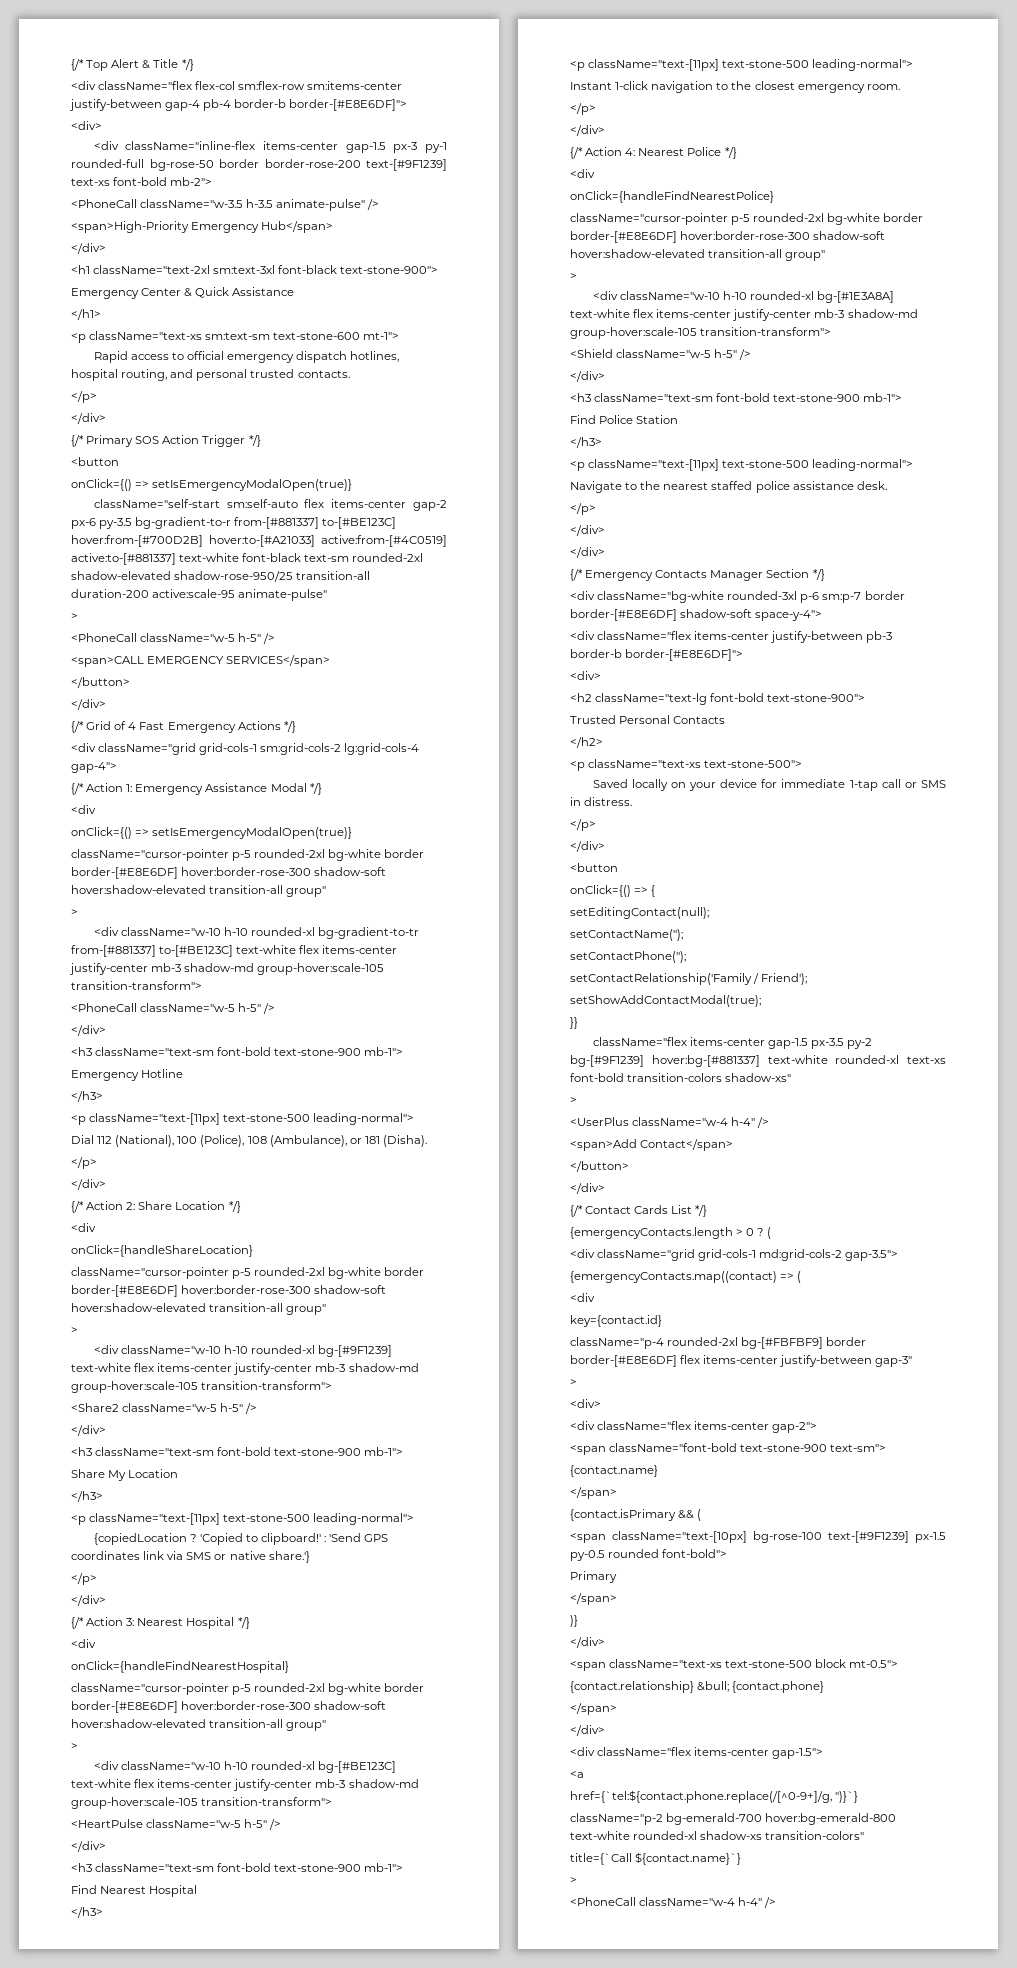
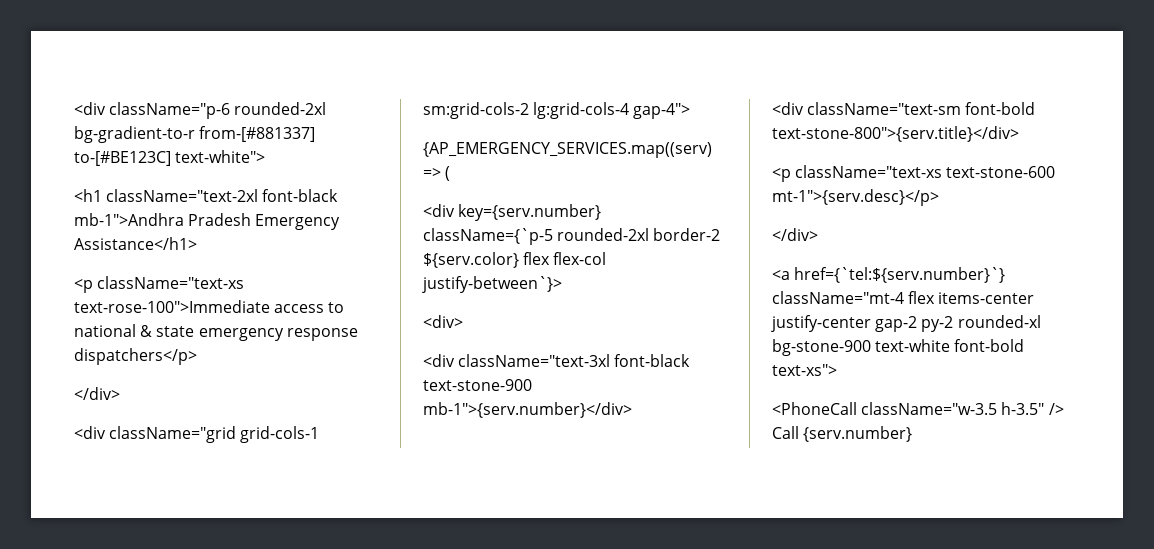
- {/* Top Alert & Title */}
- <div className="flex flex-col sm:flex-row sm:items-center justify-between gap-4 pb-4 border-b border-[#E8E6DF]">
- <div>
- <div className="inline-flex items-center gap-1.5 px-3 py-1 rounded-full bg-rose-50 border border-rose-200 text-[#9F1239] text-xs font-bold mb-2">
- <PhoneCall className="w-3.5 h-3.5 animate-pulse" />
- <span>High-Priority Emergency Hub</span>
+ <div className="p-6 rounded-2xl bg-gradient-to-r from-[#881337] to-[#BE123C] text-white">
+ <h1 className="text-2xl font-black mb-1">Andhra Pradesh Emergency Assistance</h1>
+ <p className="text-xs text-rose-100">Immediate access to national & state emergency response dispatchers</p>
  </div>
- <h1 className="text-2xl sm:text-3xl font-black text-stone-900">
- Emergency Center & Quick Assistance
- </h1>
- <p className="text-xs sm:text-sm text-stone-600 mt-1">
- Rapid access to official emergency dispatch hotlines, hospital routing, and personal trusted contacts.
- </p>
- </div>
- {/* Primary SOS Action Trigger */}
- <button
- onClick={() => setIsEmergencyModalOpen(true)}
- className="self-start sm:self-auto flex items-center gap-2 px-6 py-3.5 bg-gradient-to-r from-[#881337] to-[#BE123C] hover:from-[#700D2B] hover:to-[#A21033] active:from-[#4C0519] active:to-[#881337] text-white font-black text-sm rounded-2xl shadow-elevated shadow-rose-950/25 transition-all duration-200 active:scale-95 animate-pulse"
- >
- <PhoneCall className="w-5 h-5" />
- <span>CALL EMERGENCY SERVICES</span>
- </button>
- </div>
- {/* Grid of 4 Fast Emergency Actions */}
- {/* Action 1: Emergency Assistance Modal */}
- <div
- onClick={() => setIsEmergencyModalOpen(true)}
- className="cursor-pointer p-5 rounded-2xl bg-white border border-[#E8E6DF] hover:border-rose-300 shadow-soft hover:shadow-elevated transition-all group"
- >
- <div className="w-10 h-10 rounded-xl bg-gradient-to-tr from-[#881337] to-[#BE123C] text-white flex items-center justify-center mb-3 shadow-md group-hover:scale-105 transition-transform">
- <PhoneCall className="w-5 h-5" />
+ {AP_EMERGENCY_SERVICES.map((serv) => (
+ <div key={serv.number} className={`p-5 rounded-2xl border-2 ${serv.color} flex flex-col justify-between`}>
+ <div>
+ <div className="text-3xl font-black text-stone-900 mb-1">{serv.number}</div>
+ <div className="text-sm font-bold text-stone-800">{serv.title}</div>
+ <p className="text-xs text-stone-600 mt-1">{serv.desc}</p>
  </div>
- <h3 className="text-sm font-bold text-stone-900 mb-1">
- Emergency Hotline
- </h3>
- <p className="text-[11px] text-stone-500 leading-normal">
- Dial 112 (National), 100 (Police), 108 (Ambulance), or 181 (Disha).
- </p>
- </div>
- {/* Action 2: Share Location */}
- <div
- onClick={handleShareLocation}
- className="cursor-pointer p-5 rounded-2xl bg-white border border-[#E8E6DF] hover:border-rose-300 shadow-soft hover:shadow-elevated transition-all group"
- >
- <div className="w-10 h-10 rounded-xl bg-[#9F1239] text-white flex items-center justify-center mb-3 shadow-md group-hover:scale-105 transition-transform">
- <Share2 className="w-5 h-5" />
- </div>
- <h3 className="text-sm font-bold text-stone-900 mb-1">
- Share My Location
- </h3>
- <p className="text-[11px] text-stone-500 leading-normal">
- {copiedLocation ? 'Copied to clipboard!' : 'Send GPS coordinates link via SMS or native share.'}
- </p>
- </div>
- {/* Action 3: Nearest Hospital */}
- <div
- onClick={handleFindNearestHospital}
- className="cursor-pointer p-5 rounded-2xl bg-white border border-[#E8E6DF] hover:border-rose-300 shadow-soft hover:shadow-elevated transition-all group"
- >
- <div className="w-10 h-10 rounded-xl bg-[#BE123C] text-white flex items-center justify-center mb-3 shadow-md group-hover:scale-105 transition-transform">
- <HeartPulse className="w-5 h-5" />
- </div>
- <h3 className="text-sm font-bold text-stone-900 mb-1">
- Find Nearest Hospital
- </h3>
- <p className="text-[11px] text-stone-500 leading-normal">
- Instant 1-click navigation to the closest emergency room.
- </p>
- </div>
- {/* Action 4: Nearest Police */}
- <div
- onClick={handleFindNearestPolice}
- className="cursor-pointer p-5 rounded-2xl bg-white border border-[#E8E6DF] hover:border-rose-300 shadow-soft hover:shadow-elevated transition-all group"
- >
- <div className="w-10 h-10 rounded-xl bg-[#1E3A8A] text-white flex items-center justify-center mb-3 shadow-md group-hover:scale-105 transition-transform">
- <Shield className="w-5 h-5" />
- </div>
- <h3 className="text-sm font-bold text-stone-900 mb-1">
- Find Police Station
- </h3>
- <p className="text-[11px] text-stone-500 leading-normal">
- Navigate to the nearest staffed police assistance desk.
- </p>
- </div>
- </div>
- {/* Emergency Contacts Manager Section */}
- <div className="bg-white rounded-3xl p-6 sm:p-7 border border-[#E8E6DF] shadow-soft space-y-4">
- <div className="flex items-center justify-between pb-3 border-b border-[#E8E6DF]">
- <div>
- <h2 className="text-lg font-bold text-stone-900">
- Trusted Personal Contacts
- </h2>
- <p className="text-xs text-stone-500">
- Saved locally on your device for immediate 1-tap call or SMS in distress.
- </p>
- </div>
- <button
- onClick={() => {
- setEditingContact(null);
- setContactName('');
- setContactPhone('');
- setContactRelationship('Family / Friend');
- setShowAddContactModal(true);
- }}
- className="flex items-center gap-1.5 px-3.5 py-2 bg-[#9F1239] hover:bg-[#881337] text-white rounded-xl text-xs font-bold transition-colors shadow-xs"
- >
- <UserPlus className="w-4 h-4" />
- <span>Add Contact</span>
- </button>
- </div>
- {/* Contact Cards List */}
- {emergencyContacts.length > 0 ? (
- <div className="grid grid-cols-1 md:grid-cols-2 gap-3.5">
- {emergencyContacts.map((contact) => (
- <div
- key={contact.id}
- className="p-4 rounded-2xl bg-[#FBFBF9] border border-[#E8E6DF] flex items-center justify-between gap-3"
- >
- <div>
- <div className="flex items-center gap-2">
- <span className="font-bold text-stone-900 text-sm">
- {contact.name}
- </span>
- {contact.isPrimary && (
- <span className="text-[10px] bg-rose-100 text-[#9F1239] px-1.5 py-0.5 rounded font-bold">
- Primary
- </span>
- )}
- </div>
- <span className="text-xs text-stone-500 block mt-0.5">
- {contact.relationship} &bull; {contact.phone}
- </span>
- </div>
- <div className="flex items-center gap-1.5">
- <a
- href={`tel:${contact.phone.replace(/[^0-9+]/g, '')}`}
- className="p-2 bg-emerald-700 hover:bg-emerald-800 text-white rounded-xl shadow-xs transition-colors"
- title={`Call ${contact.name}`}
- >
- <PhoneCall className="w-4 h-4" />
+ <a href={`tel:${serv.number}`} className="mt-4 flex items-center justify-center gap-2 py-2 rounded-xl bg-stone-900 text-white font-bold text-xs">
+ <PhoneCall className="w-3.5 h-3.5" /> Call {serv.number}

